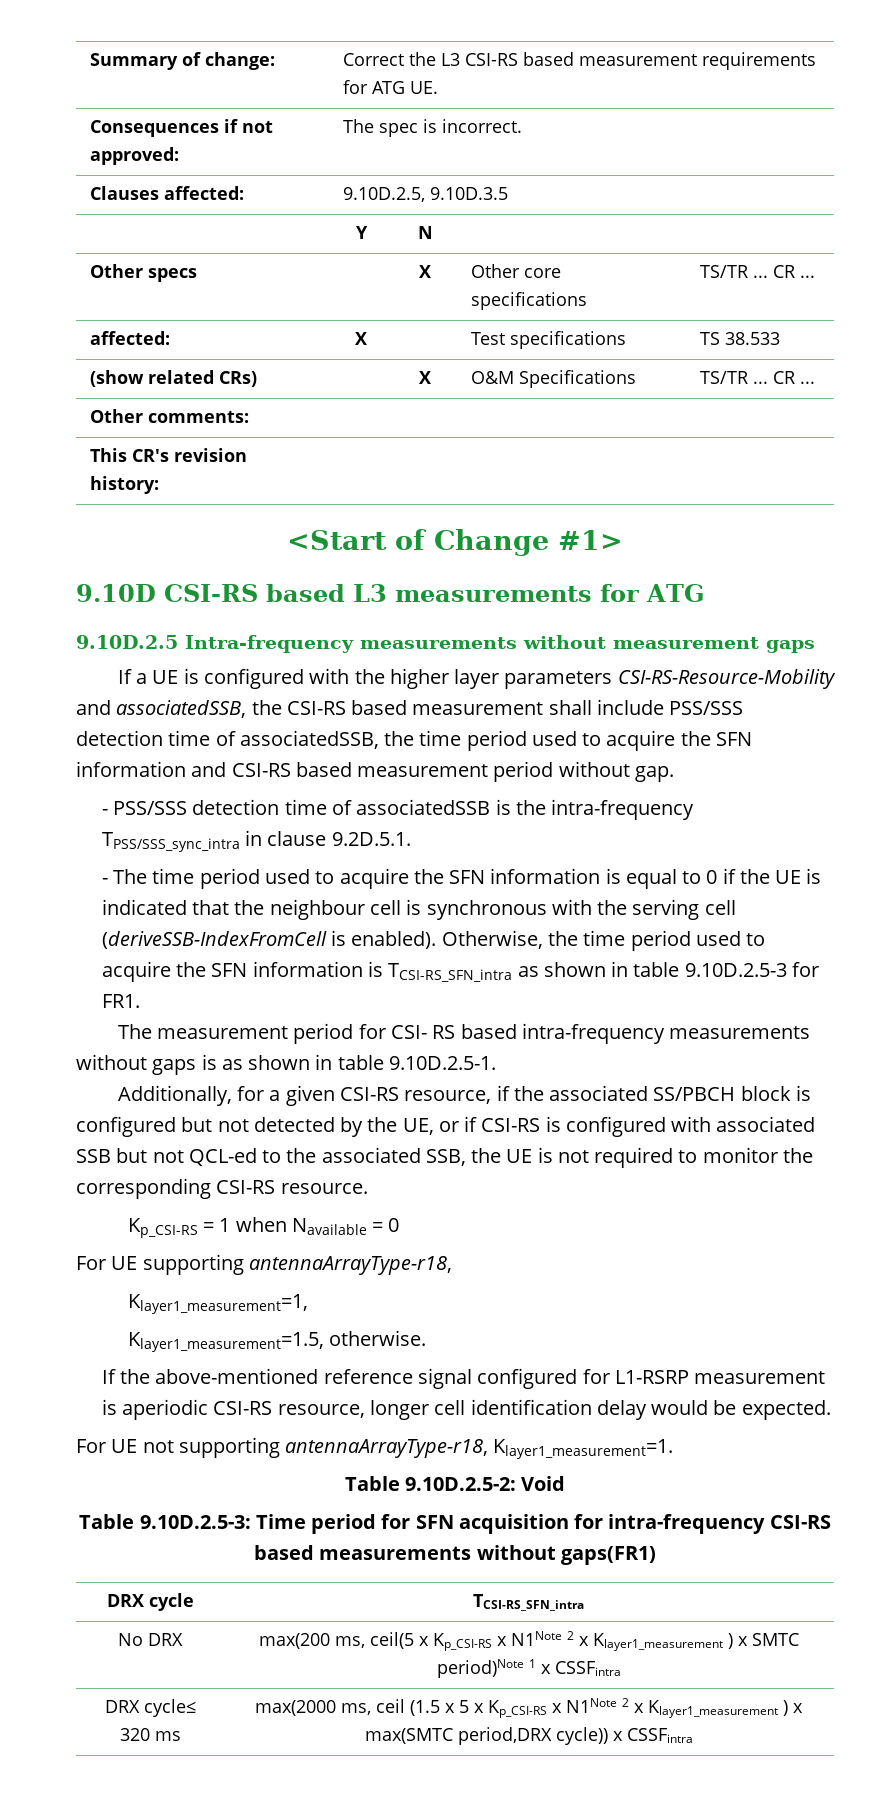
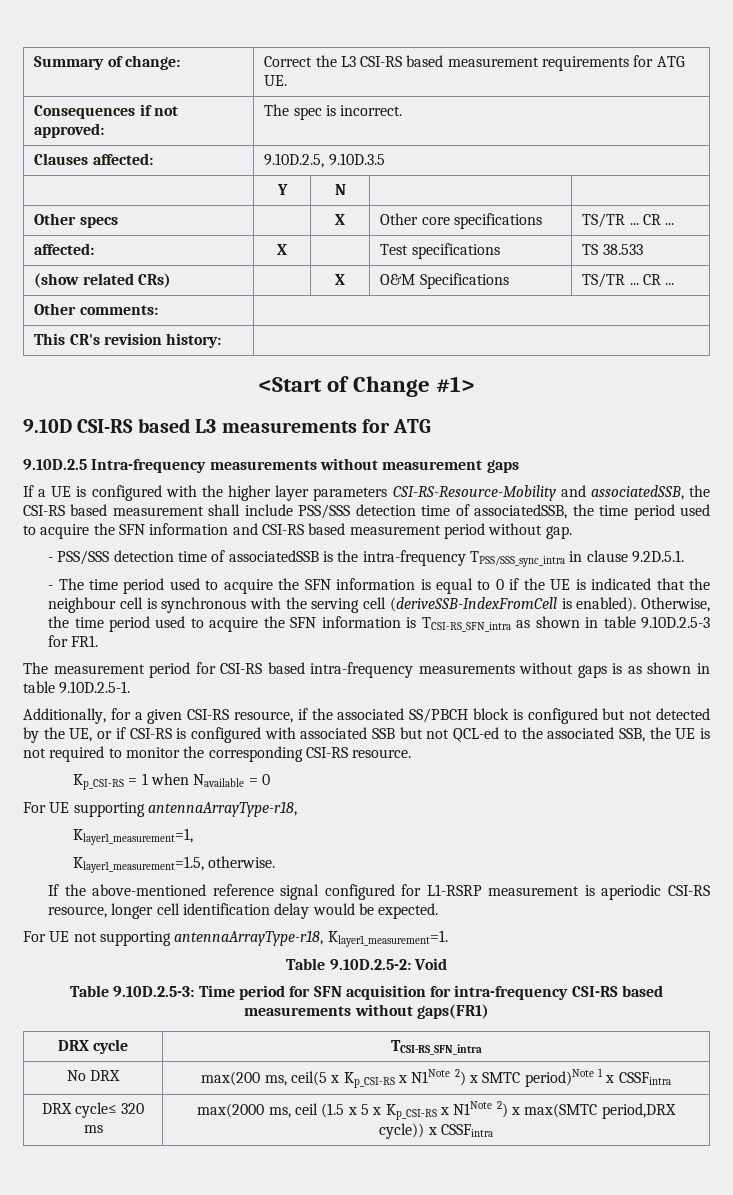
- The measurement period for CSI- RS based intra-frequency measurements without gaps is as shown in table 9.10D.2.5-1.
+ The measurement period for CSI-RS based intra-frequency measurements without gaps is as shown in table 9.10D.2.5-1.
- No DRX | max(200 ms, ceil(5 x Kp_CSI-RS x N1Note 2 x Klayer1_measurement ) x SMTC period)Note 1 x CSSFintra
+ No DRX | max(200 ms, ceil(5 x Kp_CSI-RS x N1Note 2) x SMTC period)Note 1 x CSSFintra
- DRX cycle≤ 320 ms | max(2000 ms, ceil (1.5 x 5 x Kp_CSI-RS x N1Note 2 x Klayer1_measurement ) x max(SMTC period,DRX cycle)) x CSSFintra
+ DRX cycle≤ 320 ms | max(2000 ms, ceil (1.5 x 5 x Kp_CSI-RS x N1Note 2) x max(SMTC period,DRX cycle)) x CSSFintra

